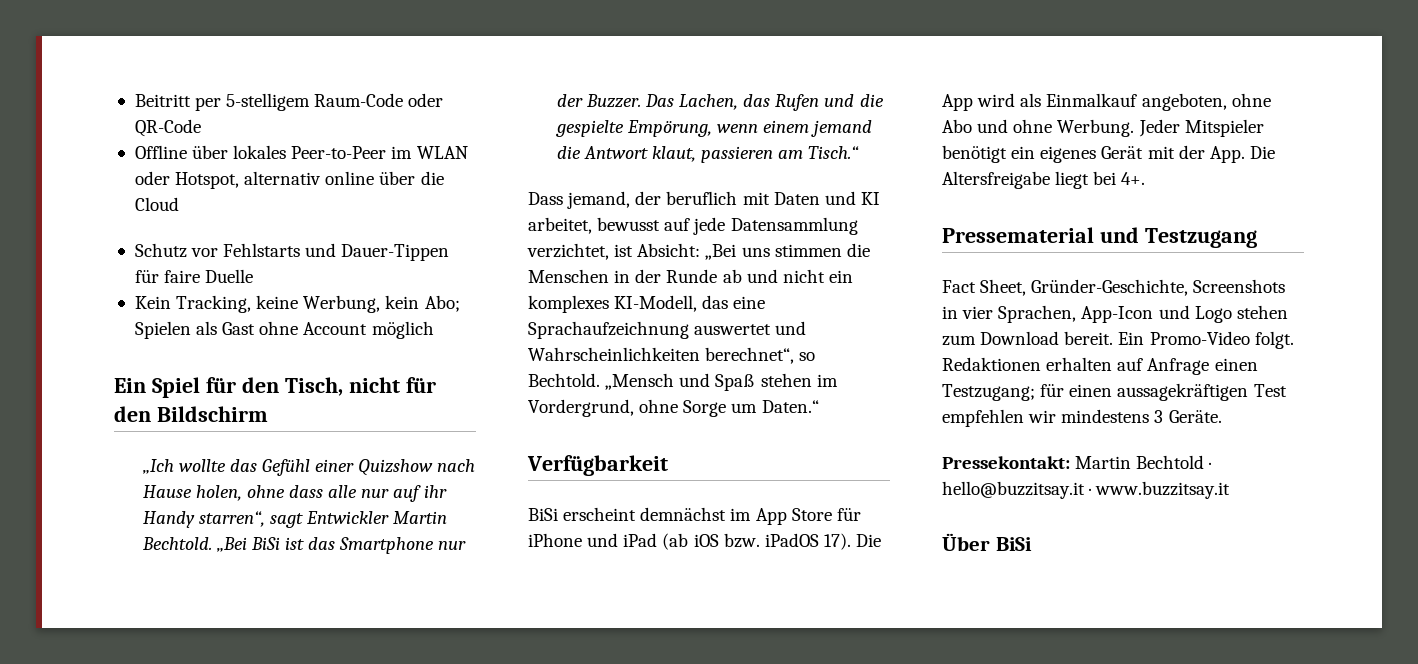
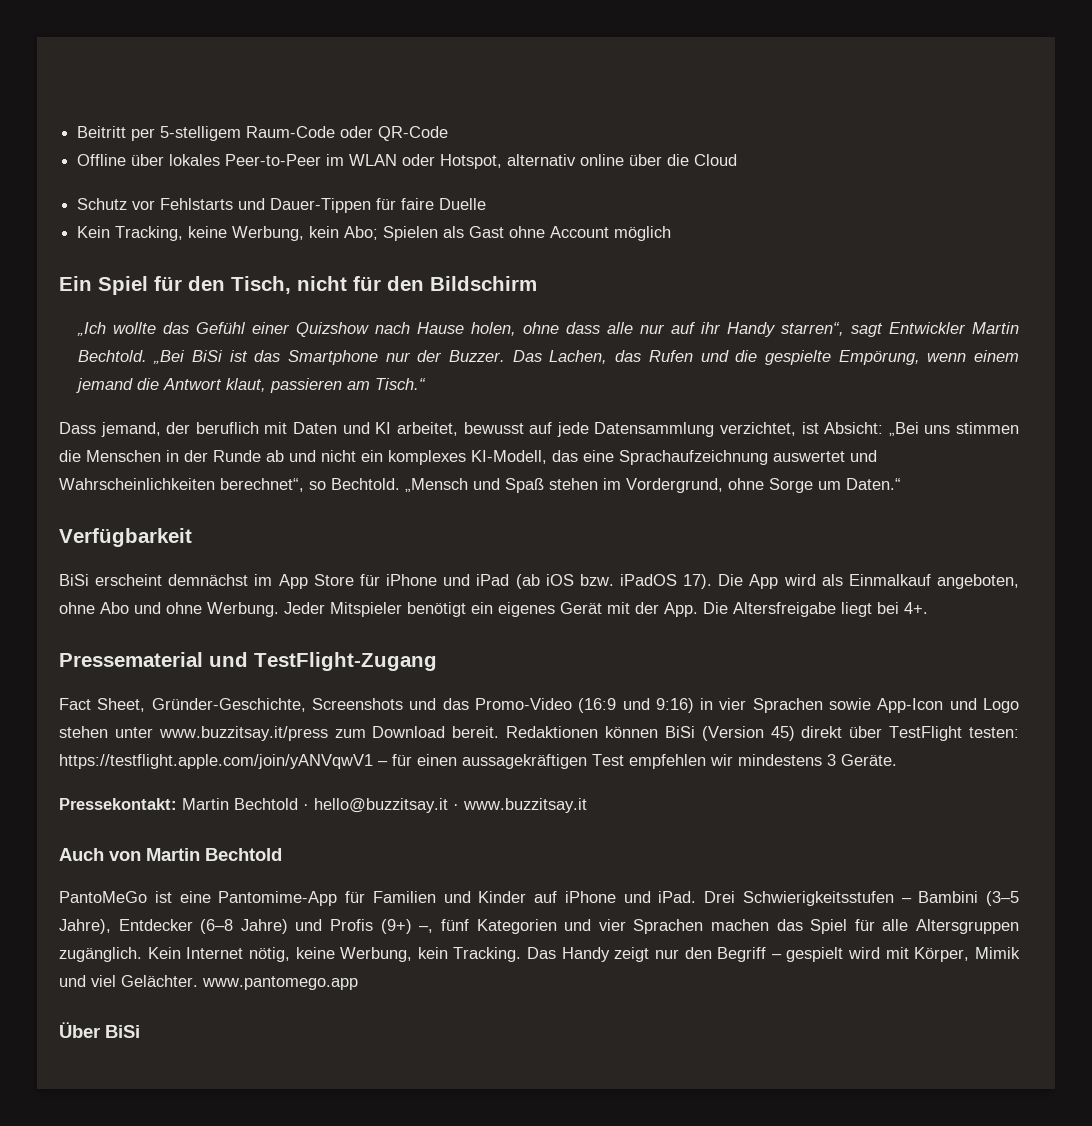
- Pressematerial und Testzugang
+ Pressematerial und TestFlight-Zugang
- Fact Sheet, Gründer-Geschichte, Screenshots in vier Sprachen, App-Icon und Logo stehen zum Download bereit.
+ Fact Sheet, Gründer-Geschichte, Screenshots und das Promo-Video (16:9 und 9:16) in vier Sprachen sowie App-Icon und Logo stehen unter www.buzzitsay.it/press zum Download bereit.
- Ein Promo-Video folgt. Redaktionen erhalten auf Anfrage einen Testzugang; für einen aussagekräftigen Test empfehlen wir mindestens 3 Geräte.
+ Redaktionen können BiSi (Version 45) direkt über TestFlight testen: https://testflight.apple.com/join/yANVqwV1 – für einen aussagekräftigen Test empfehlen wir mindestens 3 Geräte.
+ Auch von Martin Bechtold
+ PantoMeGo ist eine Pantomime-App für Familien und Kinder auf iPhone und iPad. Drei Schwierigkeitsstufen – Bambini (3–5 Jahre), Entdecker (6–8 Jahre) und Profis (9+) –, fünf Kategorien und vier Sprachen machen das Spiel für alle Altersgruppen zugänglich. Kein Internet nötig, keine Werbung, kein Tracking. Das Handy zeigt nur den Begriff – gespielt wird mit Körper, Mimik und viel Gelächter. www.pantomego.app

